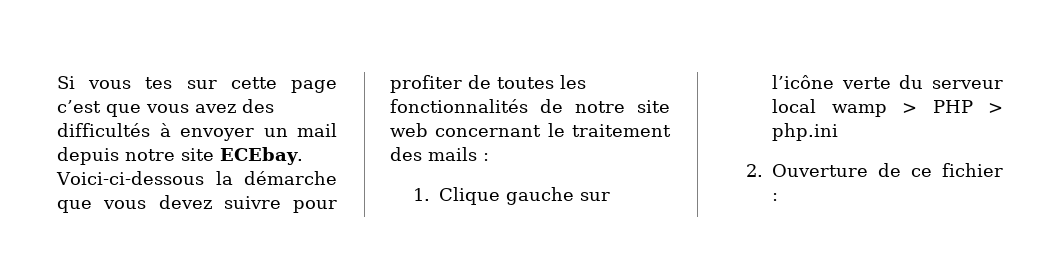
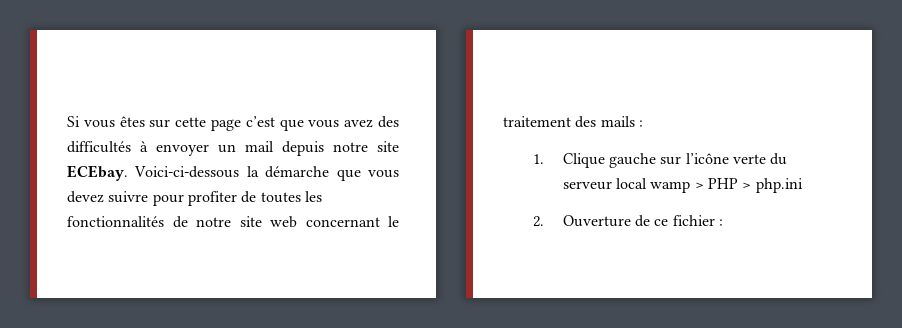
- Si vous tes sur cette page c’est que vous avez des difficultés à envoyer un mail depuis notre site ECEbay.
+ Si vous êtes sur cette page c’est que vous avez des difficultés à envoyer un mail depuis notre site ECEbay.

